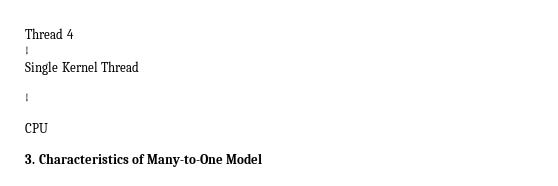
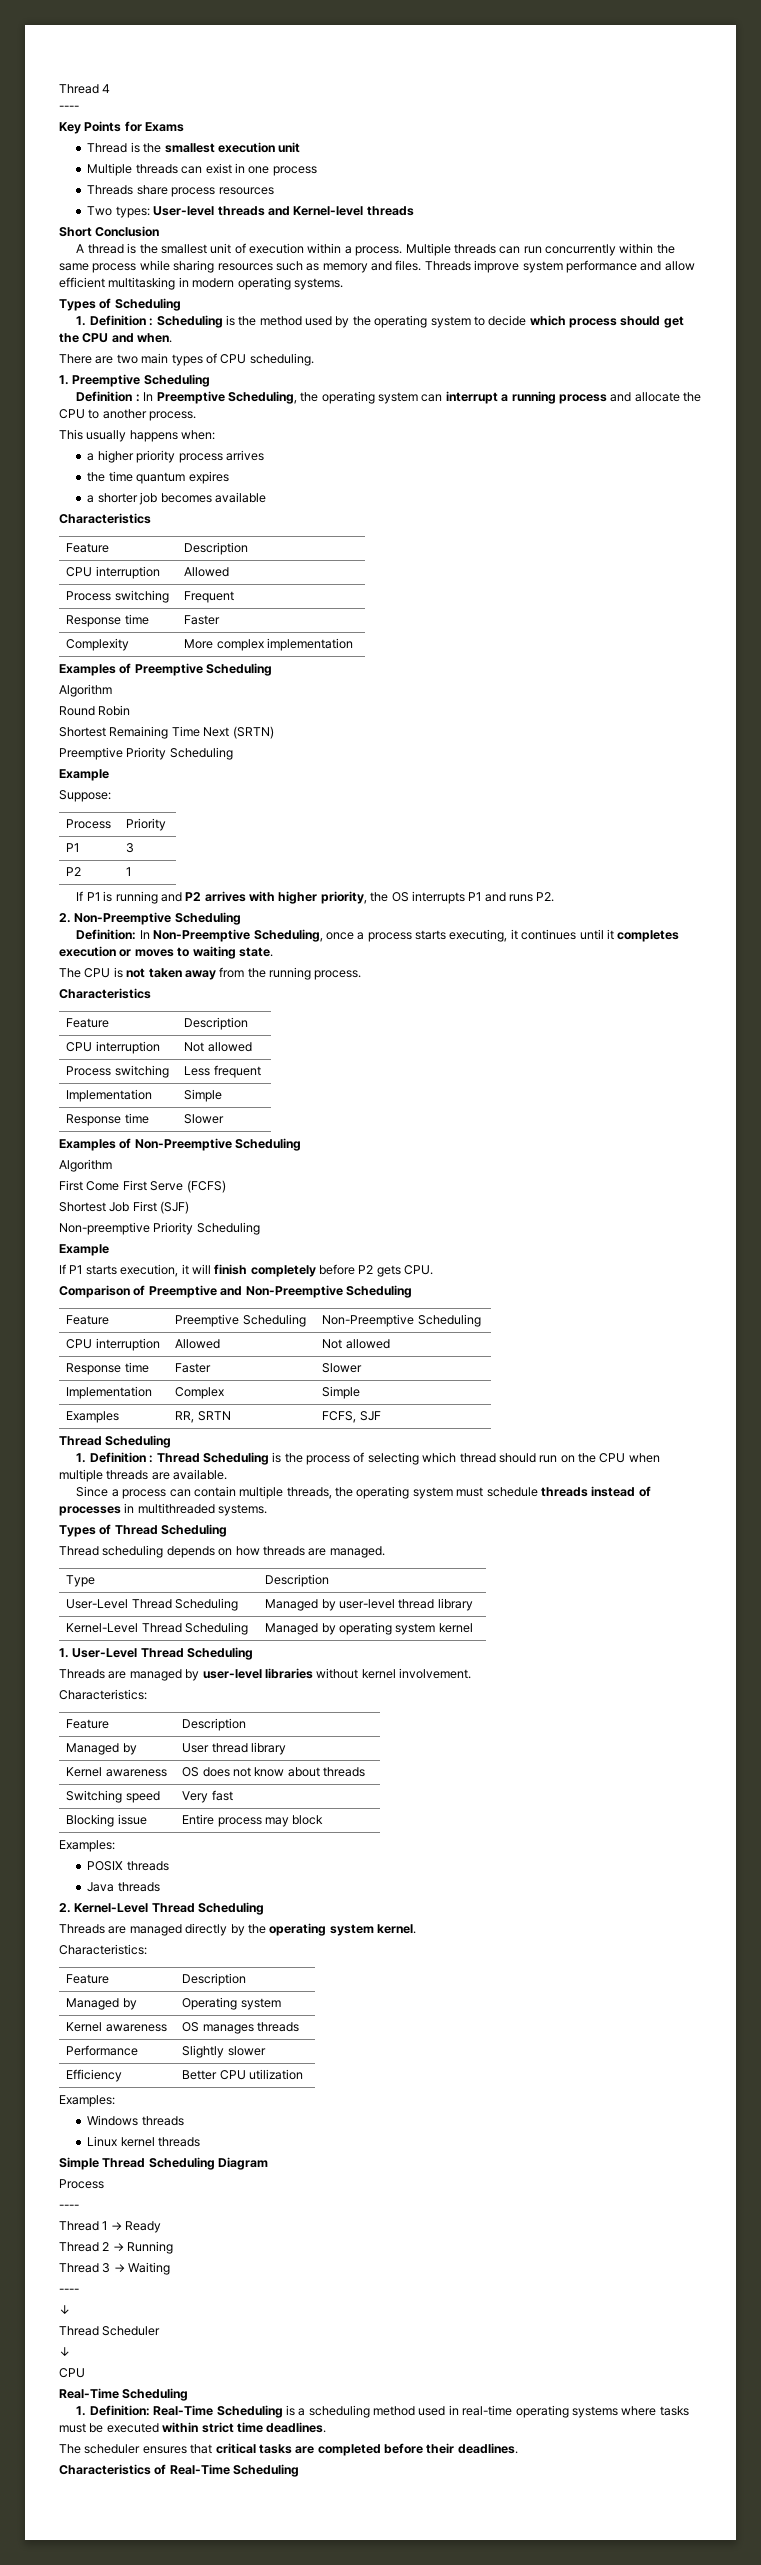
  Thread 4
+ ----
+ Key Points for Exams
+ Thread is the smallest execution unit
+ Multiple threads can exist in one process
+ Threads share process resources
+ Two types: User-level threads and Kernel-level threads
+ Short Conclusion
+ A thread is the smallest unit of execution within a process. Multiple threads can run concurrently within the same process while sharing resources such as memory and files. Threads improve system performance and allow efficient multitasking in modern operating systems.
+ Types of Scheduling
+ 1. Definition : Scheduling is the method used by the operating system to decide which process should get the CPU and when.
+ There are two main types of CPU scheduling.
+ 1. Preemptive Scheduling
+ Definition : In Preemptive Scheduling, the operating system can interrupt a running process and allocate the CPU to another process.
+ This usually happens when:
+ a higher priority process arrives
+ the time quantum expires
+ a shorter job becomes available
+ Characteristics
+ Feature | Description
+ CPU interruption | Allowed
+ Process switching | Frequent
+ Response time | Faster
+ Complexity | More complex implementation
+ Examples of Preemptive Scheduling
+ Algorithm
+ Round Robin
+ Shortest Remaining Time Next (SRTN)
+ Preemptive Priority Scheduling
+ Example
+ Suppose:
+ Process | Priority
+ P1 | 3
+ P2 | 1
+ If P1 is running and P2 arrives with higher priority, the OS interrupts P1 and runs P2.
+ 2. Non-Preemptive Scheduling
+ Definition: In Non-Preemptive Scheduling, once a process starts executing, it continues until it completes execution or moves to waiting state.
+ The CPU is not taken away from the running process.
+ Characteristics
+ Feature | Description
+ CPU interruption | Not allowed
+ Process switching | Less frequent
+ Implementation | Simple
+ Response time | Slower
+ Examples of Non-Preemptive Scheduling
+ Algorithm
+ First Come First Serve (FCFS)
+ Shortest Job First (SJF)
+ Non-preemptive Priority Scheduling
+ Example
+ If P1 starts execution, it will finish completely before P2 gets CPU.
+ Comparison of Preemptive and Non-Preemptive Scheduling
+ Feature | Preemptive Scheduling | Non-Preemptive Scheduling
+ CPU interruption | Allowed | Not allowed
+ Response time | Faster | Slower
+ Implementation | Complex | Simple
+ Examples | RR, SRTN | FCFS, SJF
+ Thread Scheduling
+ 1. Definition : Thread Scheduling is the process of selecting which thread should run on the CPU when multiple threads are available.
+ Since a process can contain multiple threads, the operating system must schedule threads instead of processes in multithreaded systems.
+ Types of Thread Scheduling
+ Thread scheduling depends on how threads are managed.
+ Type | Description
+ User-Level Thread Scheduling | Managed by user-level thread library
+ Kernel-Level Thread Scheduling | Managed by operating system kernel
+ 1. User-Level Thread Scheduling
+ Threads are managed by user-level libraries without kernel involvement.
+ Characteristics:
+ Feature | Description
+ Managed by | User thread library
+ Kernel awareness | OS does not know about threads
+ Switching speed | Very fast
+ Blocking issue | Entire process may block
+ Examples:
+ POSIX threads
+ Java threads
+ 2. Kernel-Level Thread Scheduling
+ Threads are managed directly by the operating system kernel.
+ Characteristics:
+ Feature | Description
+ Managed by | Operating system
+ Kernel awareness | OS manages threads
+ Performance | Slightly slower
+ Efficiency | Better CPU utilization
+ Examples:
+ Windows threads
+ Linux kernel threads
+ Simple Thread Scheduling Diagram
+ Process
+ ----
+ Thread 1 → Ready
+ Thread 2 → Running
+ Thread 3 → Waiting
+ ----
  ↓
- Single Kernel Thread
+ Thread Scheduler
  ↓
  CPU
- 3. Characteristics of Many-to-One Model
+ Real-Time Scheduling
+ 1. Definition: Real-Time Scheduling is a scheduling method used in real-time operating systems where tasks must be executed within strict time deadlines.
+ The scheduler ensures that critical tasks are completed before their deadlines.
+ Characteristics of Real-Time Scheduling

